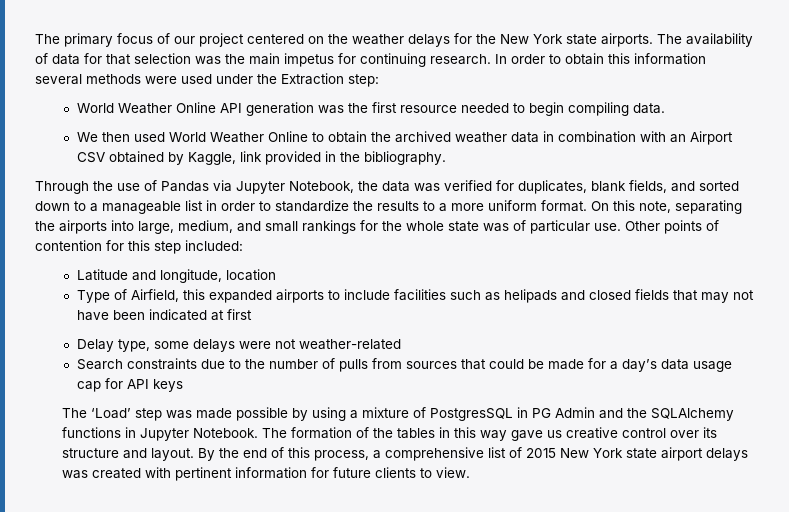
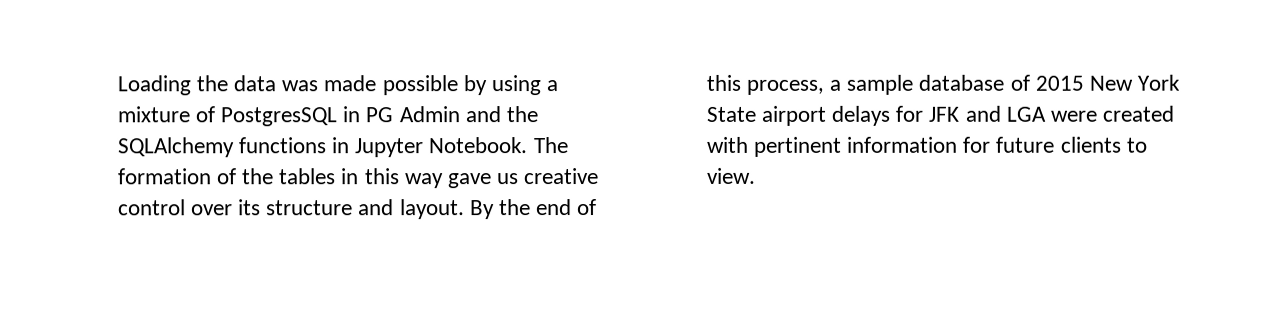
- The primary focus of our project centered on the weather delays for the New York state airports. The availability of data for that selection was the main impetus for continuing research. In order to obtain this information several methods were used under the Extraction step:
- World Weather Online API generation was the first resource needed to begin compiling data.
- We then used World Weather Online to obtain the archived weather data in combination with an Airport CSV obtained by Kaggle, link provided in the bibliography.
- Through the use of Pandas via Jupyter Notebook, the data was verified for duplicates, blank fields, and sorted down to a manageable list in order to standardize the results to a more uniform format. On this note, separating the airports into large, medium, and small rankings for the whole state was of particular use. Other points of contention for this step included:
- Latitude and longitude, location
- Type of Airfield, this expanded airports to include facilities such as helipads and closed fields that may not have been indicated at first
- Delay type, some delays were not weather-related
- Search constraints due to the number of pulls from sources that could be made for a day’s data usage cap for API keys
- The ‘Load’ step was made possible by using a mixture of PostgresSQL in PG Admin and the SQLAlchemy functions in Jupyter Notebook.
+ Loading the data was made possible by using a mixture of PostgresSQL in PG Admin and the SQLAlchemy functions in Jupyter Notebook.
- By the end of this process, a comprehensive list of 2015 New York state airport delays was created with pertinent information for future clients to view.
+ By the end of this process, a sample database of 2015 New York State airport delays for JFK and LGA were created with pertinent information for future clients to view.

